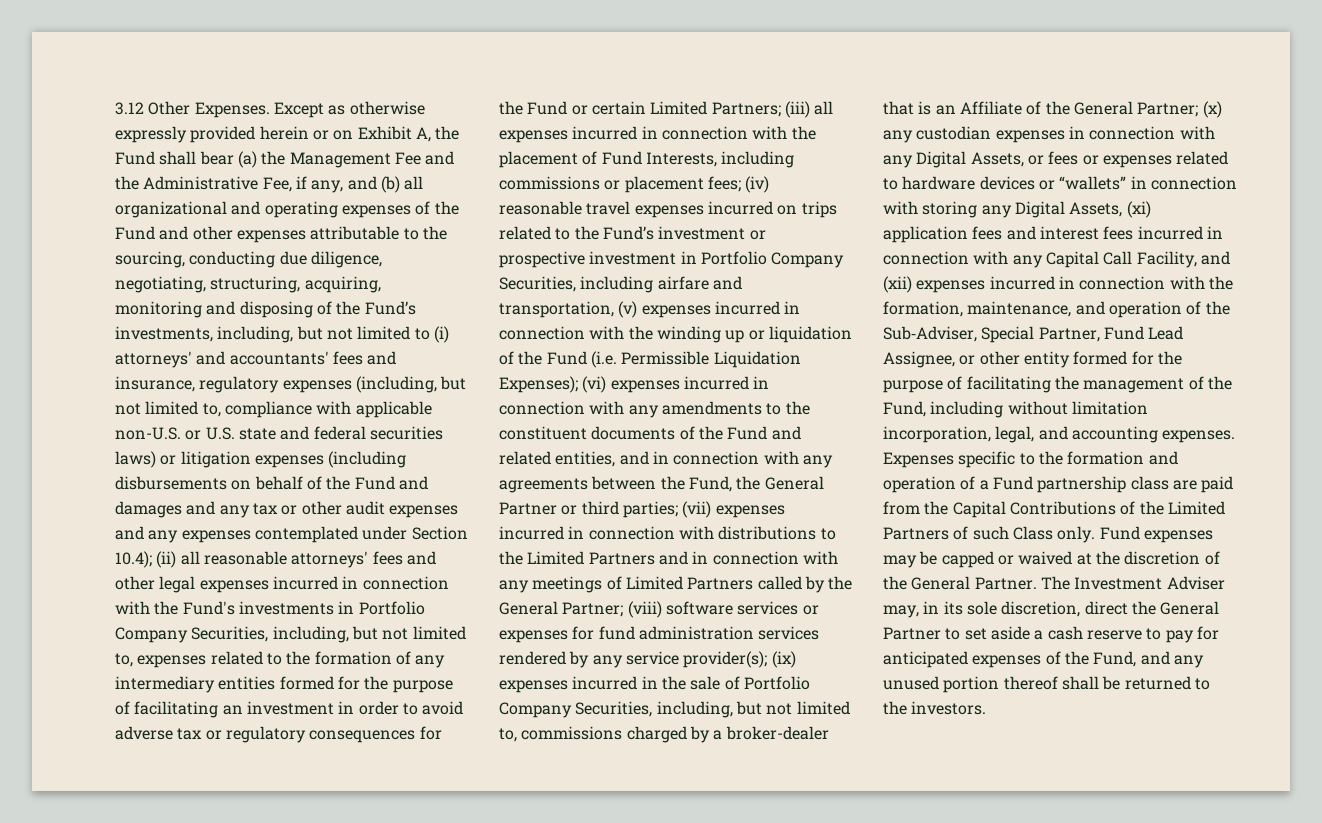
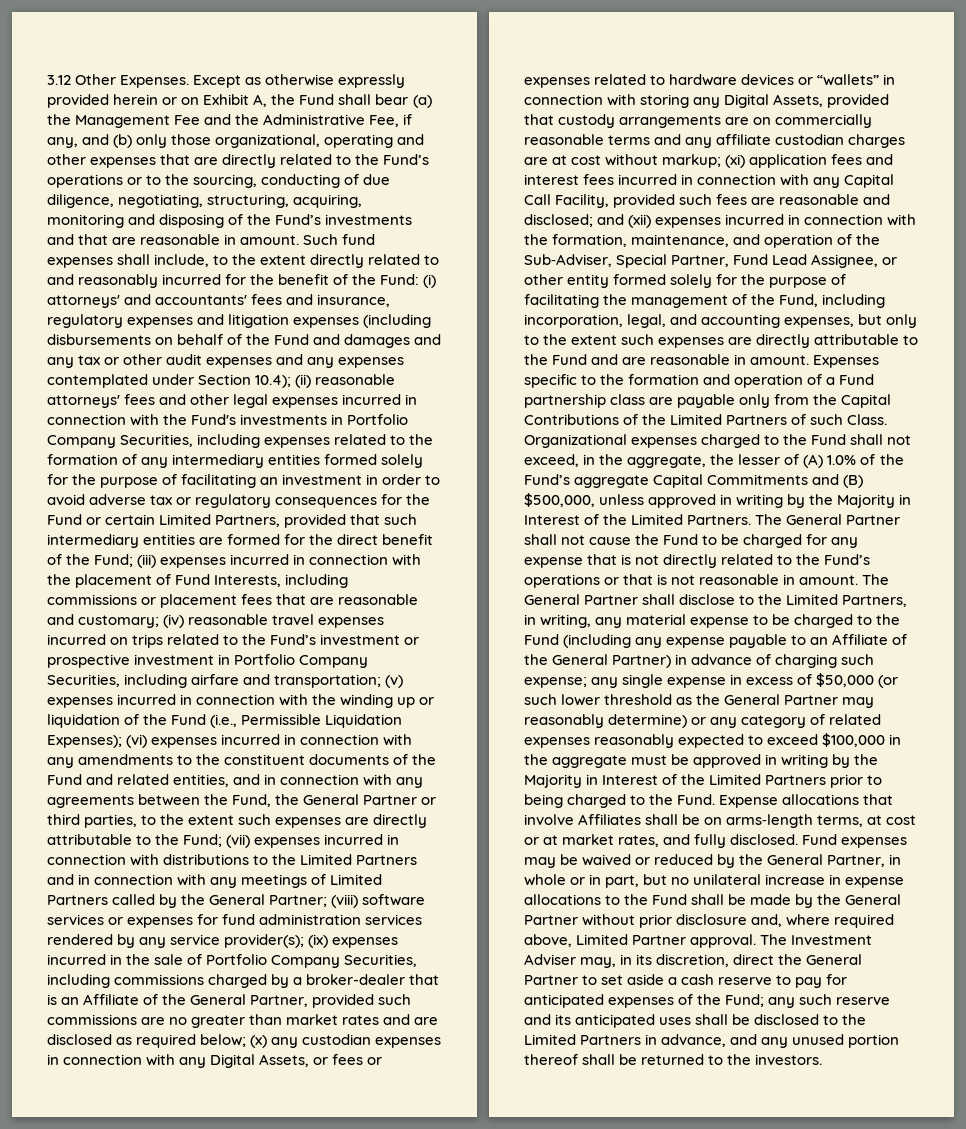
- Except as otherwise expressly provided herein or on Exhibit A, the Fund shall bear (a) the Management Fee and the Administrative Fee, if any, and (b) all organizational and operating expenses of the Fund and other expenses attributable to the sourcing, conducting due diligence, negotiating, structuring, acquiring, monitoring and disposing of the Fund’s investments, including, but not limited to (i) attorneys' and accountants' fees and insurance, regulatory expenses (including, but not limited to, compliance with applicable non-U.S. or U.S. state and federal securities laws) or litigation expenses (including disbursements on behalf of the Fund and damages and any tax or other audit expenses and any expenses contemplated under Section 10.4);
+ Except as otherwise expressly provided herein or on Exhibit A, the Fund shall bear (a) the Management Fee and the Administrative Fee, if any, and (b) only those organizational, operating and other expenses that are directly related to the Fund’s operations or to the sourcing, conducting of due diligence, negotiating, structuring, acquiring, monitoring and disposing of the Fund’s investments and that are reasonable in amount. Such fund expenses shall include, to the extent directly related to and reasonably incurred for the benefit of the Fund: (i) attorneys' and accountants' fees and insurance, regulatory expenses and litigation expenses (including disbursements on behalf of the Fund and damages and any tax or other audit expenses and any expenses contemplated under Section 10.4);
- (ii) all reasonable attorneys' fees and other legal expenses incurred in connection with the Fund's investments in Portfolio Company Securities, including, but not limited to, expenses related to the formation of any intermediary entities formed for the purpose of facilitating an investment in order to avoid adverse tax or regulatory consequences for the Fund or certain Limited Partners; (iii) all expenses incurred in connection with the placement of Fund Interests, including commissions or placement fees;
+ (ii) reasonable attorneys' fees and other legal expenses incurred in connection with the Fund's investments in Portfolio Company Securities, including expenses related to the formation of any intermediary entities formed solely for the purpose of facilitating an investment in order to avoid adverse tax or regulatory consequences for the Fund or certain Limited Partners, provided that such intermediary entities are formed for the direct benefit of the Fund; (iii) expenses incurred in connection with the placement of Fund Interests, including commissions or placement fees that are reasonable and customary;
- (iv) reasonable travel expenses incurred on trips related to the Fund’s investment or prospective investment in Portfolio Company Securities, including airfare and transportation, (v) expenses incurred in connection with the winding up or liquidation of the Fund (i.e. Permissible Liquidation Expenses);
+ (iv) reasonable travel expenses incurred on trips related to the Fund’s investment or prospective investment in Portfolio Company Securities, including airfare and transportation; (v) expenses incurred in connection with the winding up or liquidation of the Fund (i.e., Permissible Liquidation Expenses);
- (vi) expenses incurred in connection with any amendments to the constituent documents of the Fund and related entities, and in connection with any agreements between the Fund, the General Partner or third parties;
+ (vi) expenses incurred in connection with any amendments to the constituent documents of the Fund and related entities, and in connection with any agreements between the Fund, the General Partner or third parties, to the extent such expenses are directly attributable to the Fund;
- (ix) expenses incurred in the sale of Portfolio Company Securities, including, but not limited to, commissions charged by a broker-dealer that is an Affiliate of the General Partner;
+ (ix) expenses incurred in the sale of Portfolio Company Securities, including commissions charged by a broker-dealer that is an Affiliate of the General Partner, provided such commissions are no greater than market rates and are disclosed as required below;
- (x) any custodian expenses in connection with any Digital Assets, or fees or expenses related to hardware devices or “wallets” in connection with storing any Digital Assets, (xi) application fees and interest fees incurred in connection with any Capital Call Facility, and (xii) expenses incurred in connection with the formation, maintenance, and operation of the Sub‑Adviser, Special Partner, Fund Lead Assignee, or other entity formed for the purpose of facilitating the management of the Fund, including without limitation incorporation, legal, and accounting expenses.
+ (x) any custodian expenses in connection with any Digital Assets, or fees or expenses related to hardware devices or “wallets” in connection with storing any Digital Assets, provided that custody arrangements are on commercially reasonable terms and any affiliate custodian charges are at cost without markup; (xi) application fees and interest fees incurred in connection with any Capital Call Facility, provided such fees are reasonable and disclosed; and (xii) expenses incurred in connection with the formation, maintenance, and operation of the Sub‑Adviser, Special Partner, Fund Lead Assignee, or other entity formed solely for the purpose of facilitating the management of the Fund, including incorporation, legal, and accounting expenses, but only to the extent such expenses are directly attributable to the Fund and are reasonable in amount.
- Expenses specific to the formation and operation of a Fund partnership class are paid from the Capital Contributions of the Limited Partners of such Class only. Fund expenses may be capped or waived at the discretion of the General Partner.
+ Expenses specific to the formation and operation of a Fund partnership class are payable only from the Capital Contributions of the Limited Partners of such Class. Organizational expenses charged to the Fund shall not exceed, in the aggregate, the lesser of (A) 1.0% of the Fund’s aggregate Capital Commitments and (B) $500,000, unless approved in writing by the Majority in Interest of the Limited Partners. The General Partner shall not cause the Fund to be charged for any expense that is not directly related to the Fund’s operations or that is not reasonable in amount. The General Partner shall disclose to the Limited Partners, in writing, any material expense to be charged to the Fund (including any expense payable to an Affiliate of the General Partner) in advance of charging such expense; any single expense in excess of $50,000 (or such lower threshold as the General Partner may reasonably determine) or any category of related expenses reasonably expected to exceed $100,000 in the aggregate must be approved in writing by the Majority in Interest of the Limited Partners prior to being charged to the Fund. Expense allocations that involve Affiliates shall be on arms‑length terms, at cost or at market rates, and fully disclosed. Fund expenses may be waived or reduced by the General Partner, in whole or in part, but no unilateral increase in expense allocations to the Fund shall be made by the General Partner without prior disclosure and, where required above, Limited Partner approval.
- The Investment Adviser may, in its sole discretion, direct the General Partner to set aside a cash reserve to pay for anticipated expenses of the Fund, and any unused portion thereof shall be returned to the investors.
+ The Investment Adviser may, in its discretion, direct the General Partner to set aside a cash reserve to pay for anticipated expenses of the Fund; any such reserve and its anticipated uses shall be disclosed to the Limited Partners in advance, and any unused portion thereof shall be returned to the investors.

